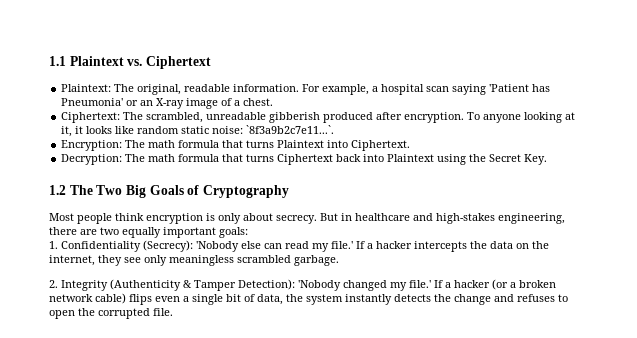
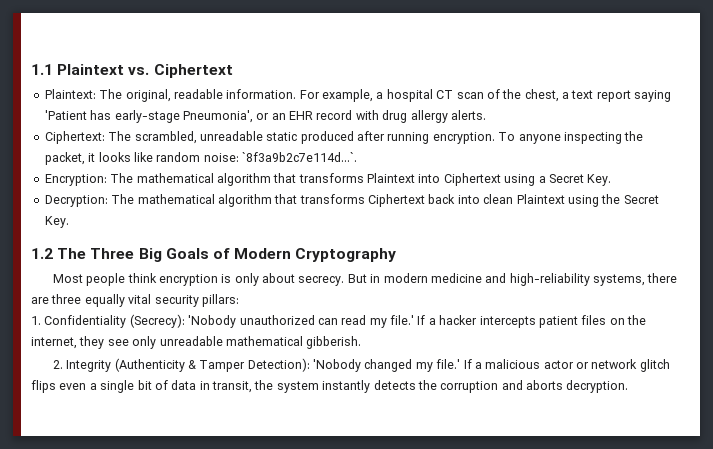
- For example, a hospital scan saying 'Patient has Pneumonia' or an X-ray image of a chest.
+ For example, a hospital CT scan of the chest, a text report saying 'Patient has early-stage Pneumonia', or an EHR record with drug allergy alerts.
- Ciphertext: The scrambled, unreadable gibberish produced after encryption.
+ Ciphertext: The scrambled, unreadable static produced after running encryption.
- To anyone looking at it, it looks like random static noise: `8f3a9b2c7e11...`.
+ To anyone inspecting the packet, it looks like random noise: `8f3a9b2c7e114d...`.
- Encryption: The math formula that turns Plaintext into Ciphertext.
- Decryption: The math formula that turns Ciphertext back into Plaintext using the Secret Key.
+ Encryption: The mathematical algorithm that transforms Plaintext into Ciphertext using a Secret Key.
+ Decryption: The mathematical algorithm that transforms Ciphertext back into clean Plaintext using the Secret Key.
- 1.2 The Two Big Goals of Cryptography
+ 1.2 The Three Big Goals of Modern Cryptography
- But in healthcare and high-stakes engineering, there are two equally important goals:
+ But in modern medicine and high-reliability systems, there are three equally vital security pillars:
- 1. Confidentiality (Secrecy): 'Nobody else can read my file.'
+ 1. Confidentiality (Secrecy): 'Nobody unauthorized can read my file.'
- If a hacker intercepts the data on the internet, they see only meaningless scrambled garbage.
+ If a hacker intercepts patient files on the internet, they see only unreadable mathematical gibberish.
- If a hacker (or a broken network cable) flips even a single bit of data, the system instantly detects the change and refuses to open the corrupted file.
+ If a malicious actor or network glitch flips even a single bit of data in transit, the system instantly detects the corruption and aborts decryption.

